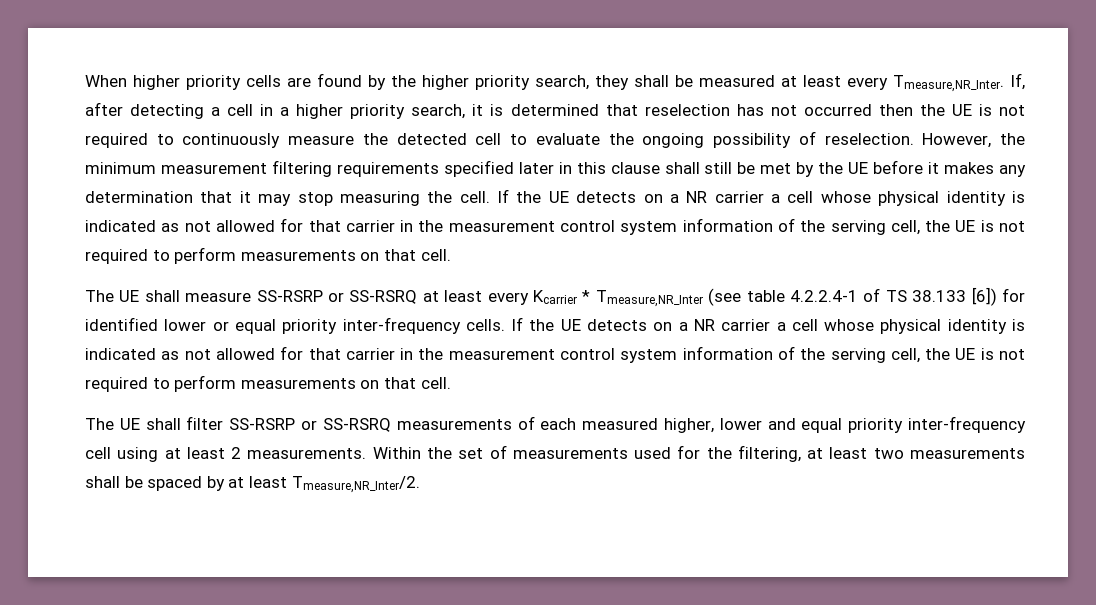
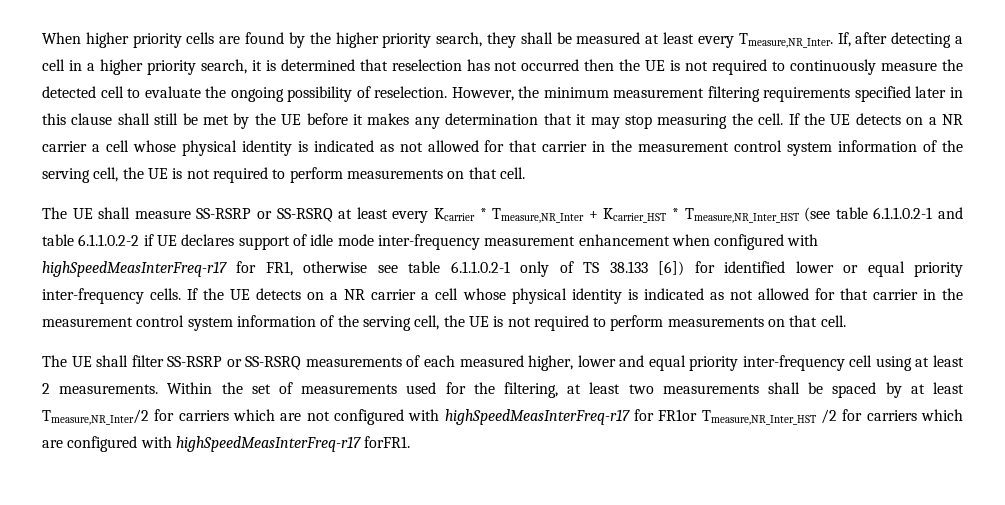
- The UE shall measure SS-RSRP or SS-RSRQ at least every Kcarrier * Tmeasure,NR_Inter (see table 4.2.2.4-1 of TS 38.133 [6]) for identified lower or equal priority inter-frequency cells.
+ The UE shall measure SS-RSRP or SS-RSRQ at least every Kcarrier * Tmeasure,NR_Inter + Kcarrier_HST * Tmeasure,NR_Inter_HST (see table 6.1.1.0.2-1 and table 6.1.1.0.2-2 if UE declares support of idle mode inter-frequency measurement enhancement when configured with highSpeedMeasInterFreq-r17 for FR1, otherwise see table 6.1.1.0.2-1 only of TS 38.133 [6]) for identified lower or equal priority inter-frequency cells.
- Within the set of measurements used for the filtering, at least two measurements shall be spaced by at least Tmeasure,NR_Inter/2.
+ Within the set of measurements used for the filtering, at least two measurements shall be spaced by at least Tmeasure,NR_Inter/2 for carriers which are not configured with highSpeedMeasInterFreq-r17 for FR1or Tmeasure,NR_Inter_HST /2 for carriers which are configured with highSpeedMeasInterFreq-r17 forFR1.

